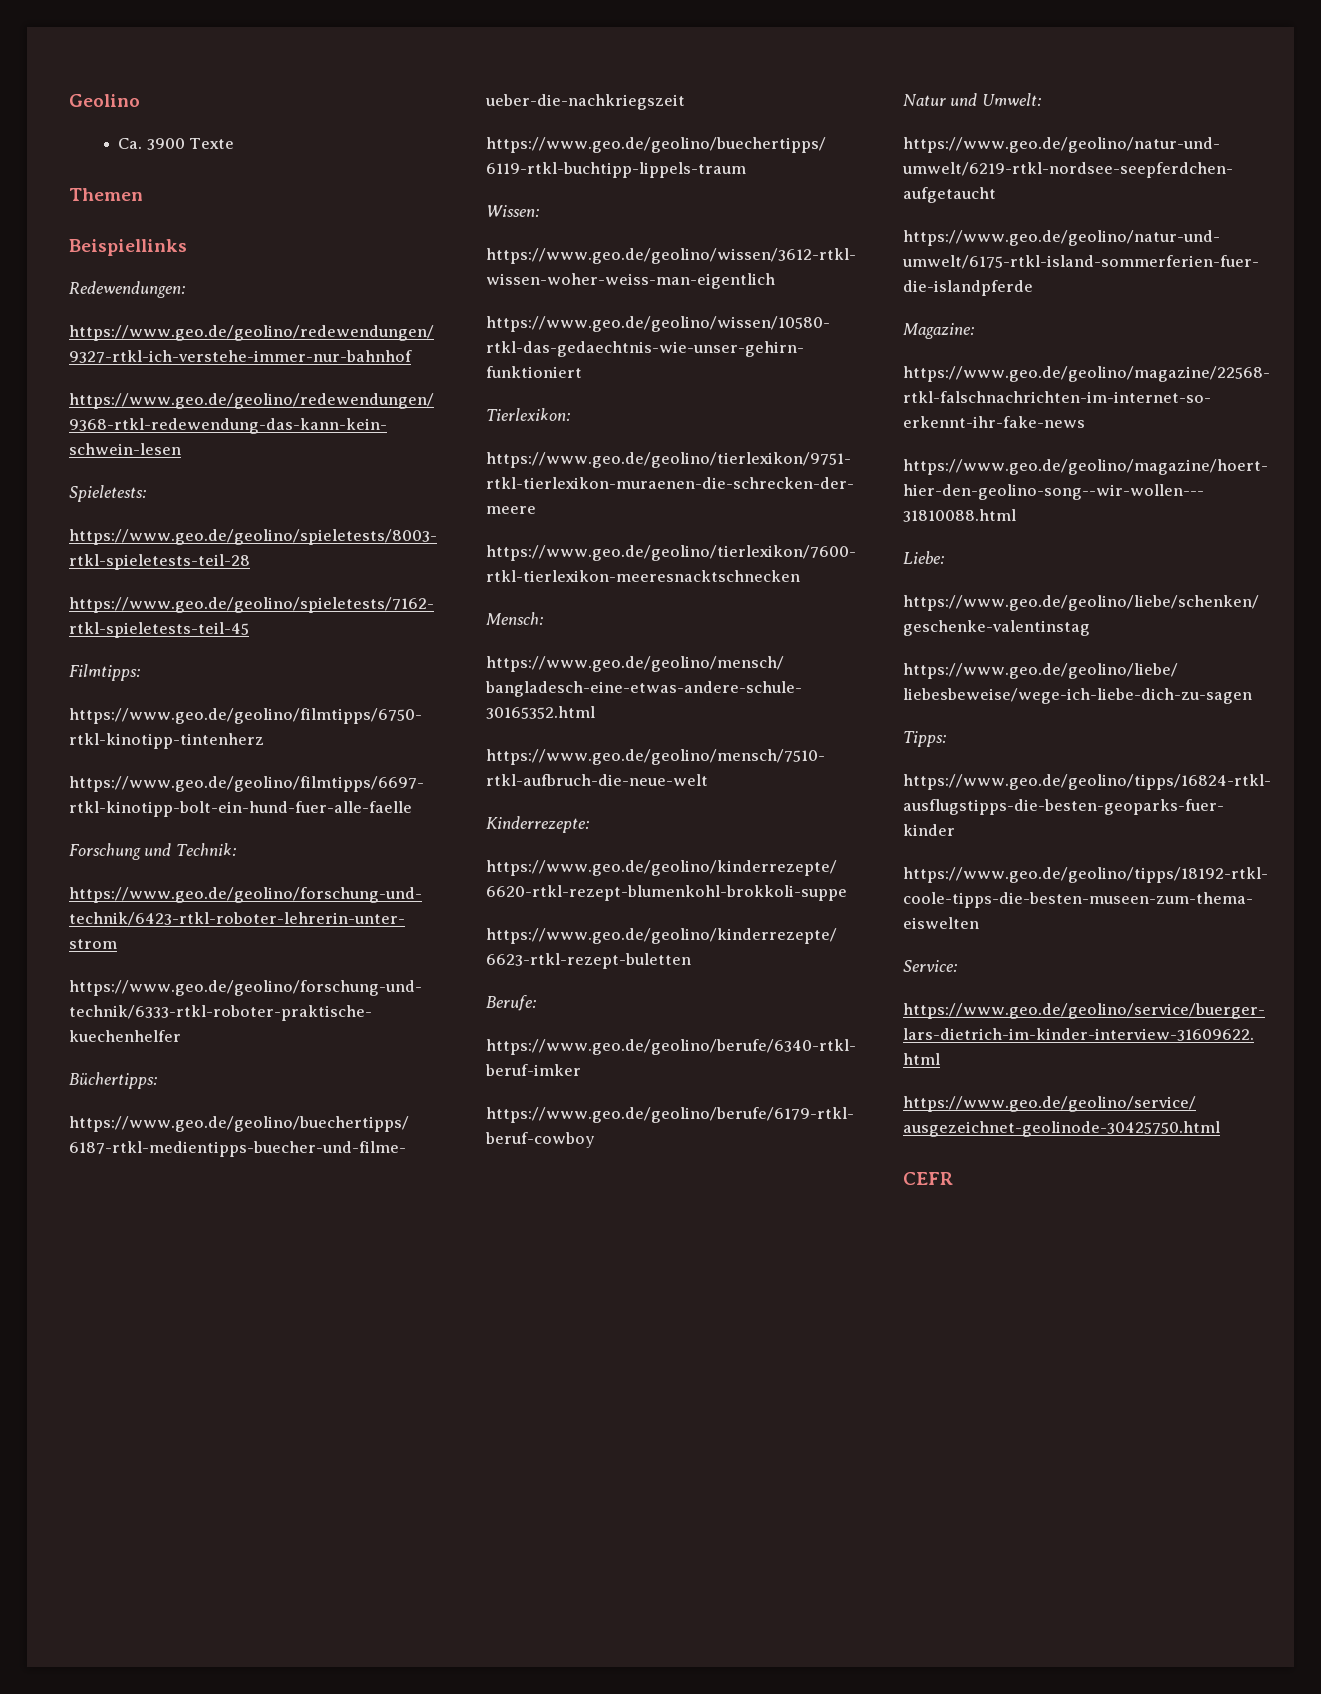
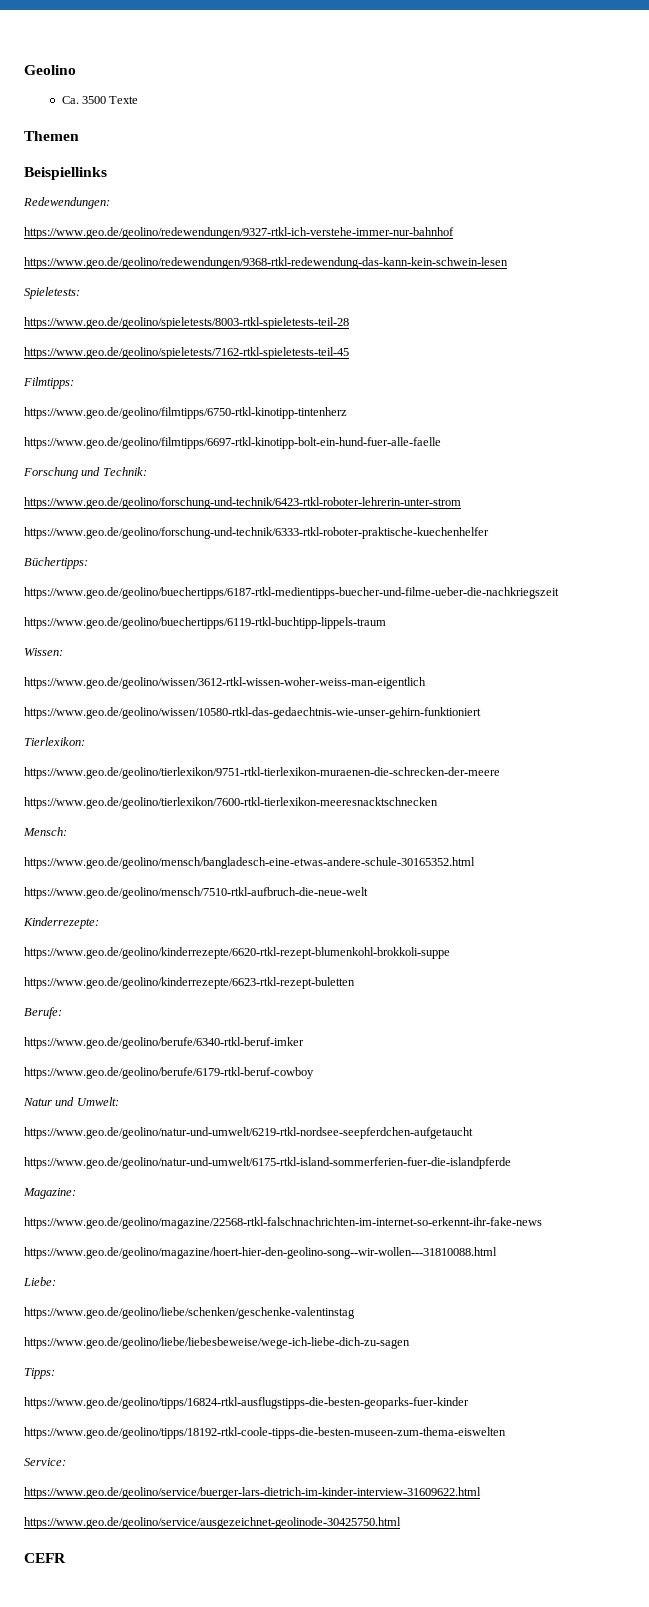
- Ca. 3900 Texte
+ Ca. 3500 Texte

